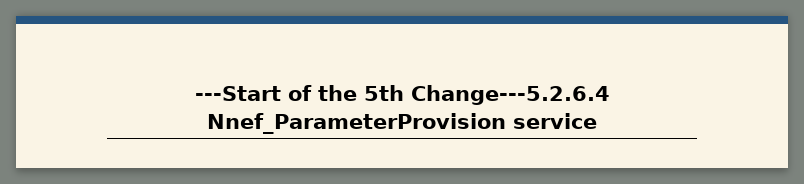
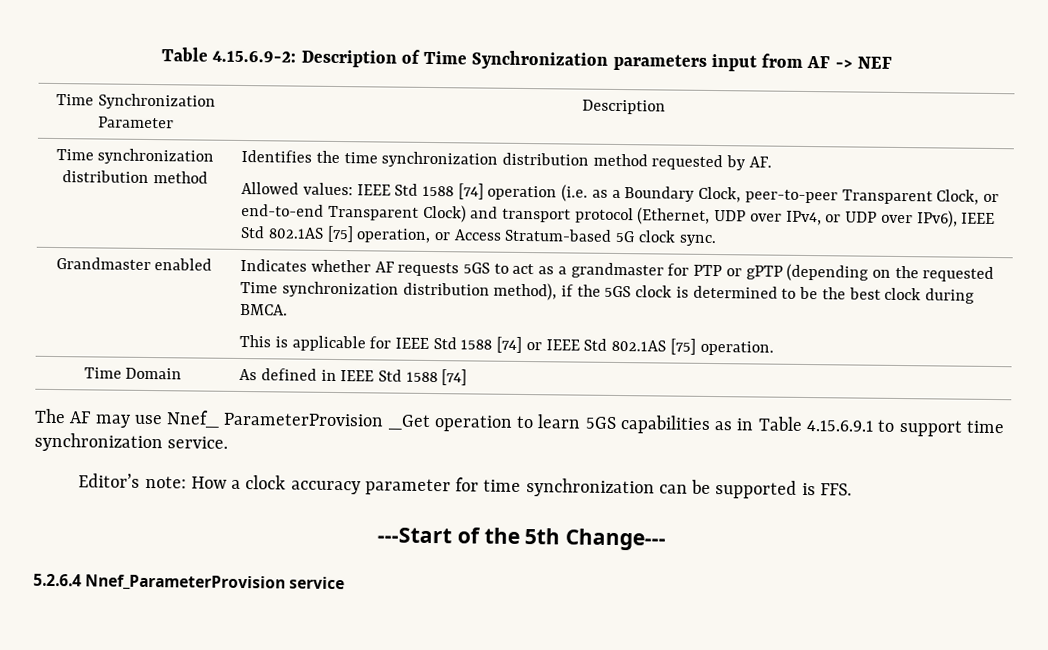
+ Table 4.15.6.9-2: Description of Time Synchronization parameters input from AF -> NEF
+ Time Synchronization Parameter | Description
+ Time synchronization distribution method | Identifies the time synchronization distribution method requested by AF.
+ Allowed values: IEEE Std 1588 [74] operation (i.e. as a Boundary Clock, peer-to-peer Transparent Clock, or end-to-end Transparent Clock) and transport protocol (Ethernet, UDP over IPv4, or UDP over IPv6), IEEE Std 802.1AS [75] operation, or Access Stratum-based 5G clock sync.
+ Grandmaster enabled | Indicates whether AF requests 5GS to act as a grandmaster for PTP or gPTP (depending on the requested Time synchronization distribution method), if the 5GS clock is determined to be the best clock during BMCA.
+ This is applicable for IEEE Std 1588 [74] or IEEE Std 802.1AS [75] operation.
+ Time Domain | As defined in IEEE Std 1588 [74]
+ The AF may use Nnef_ ParameterProvision _Get operation to learn 5GS capabilities as in Table 4.15.6.9.1 to support time synchronization service.
+ Editor’s note: How a clock accuracy parameter for time synchronization can be supported is FFS.
- ---Start of the 5th Change---5.2.6.4 Nnef_ParameterProvision service
+ ---Start of the 5th Change---
+ 5.2.6.4 Nnef_ParameterProvision service

